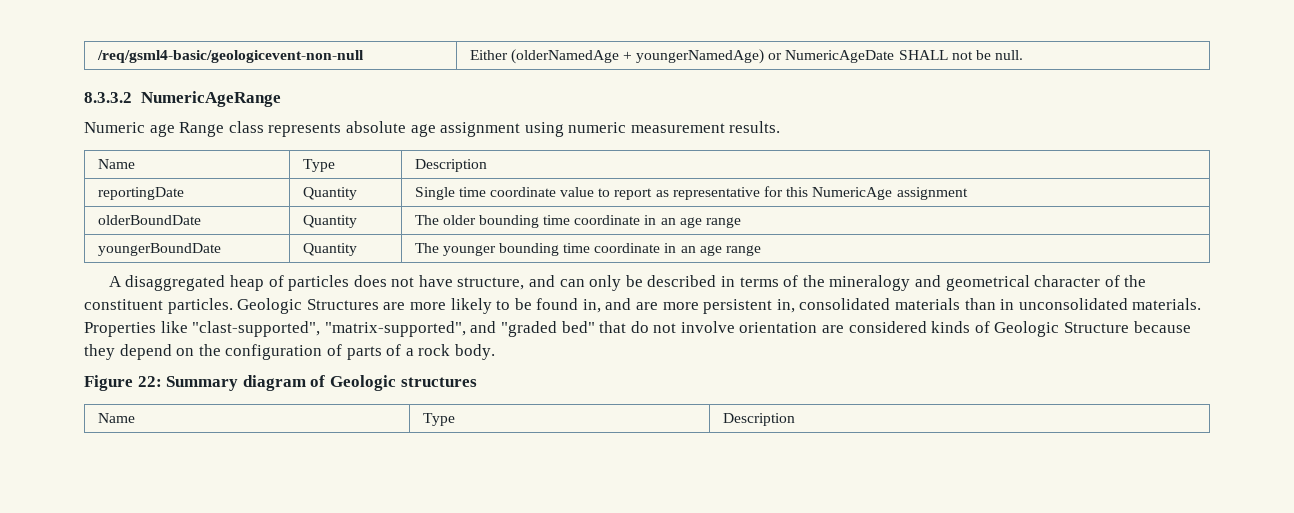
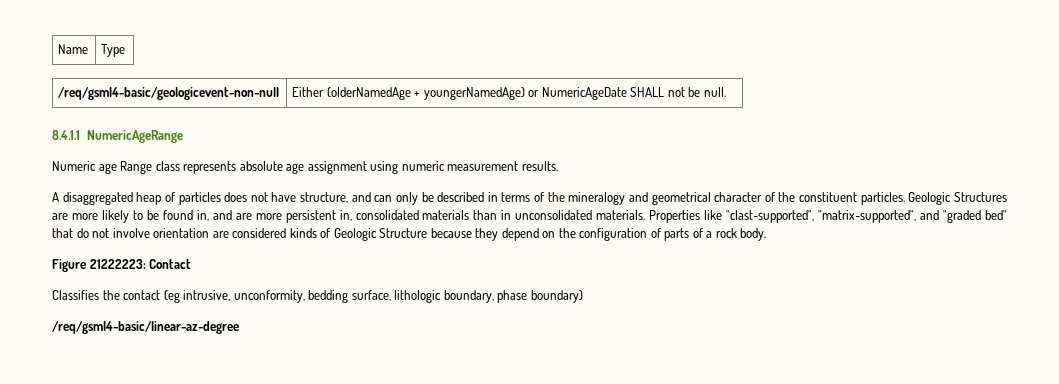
+ Name | Type
- 8.3.3.2 NumericAgeRange
+ 8.4.1.1 NumericAgeRange
  Numeric age Range class represents absolute age assignment using numeric measurement results.
- Name | Type | Description
- reportingDate | Quantity | Single time coordinate value to report as representative for this NumericAge assignment
- olderBoundDate | Quantity | The older bounding time coordinate in an age range
- youngerBoundDate | Quantity | The younger bounding time coordinate in an age range
- Figure 22: Summary diagram of Geologic structures
- Name | Type | Description
+ Figure 21222223: Contact
+ Classifies the contact (eg intrusive, unconformity, bedding surface, lithologic boundary, phase boundary)
+ /req/gsml4-basic/linear-az-degree

